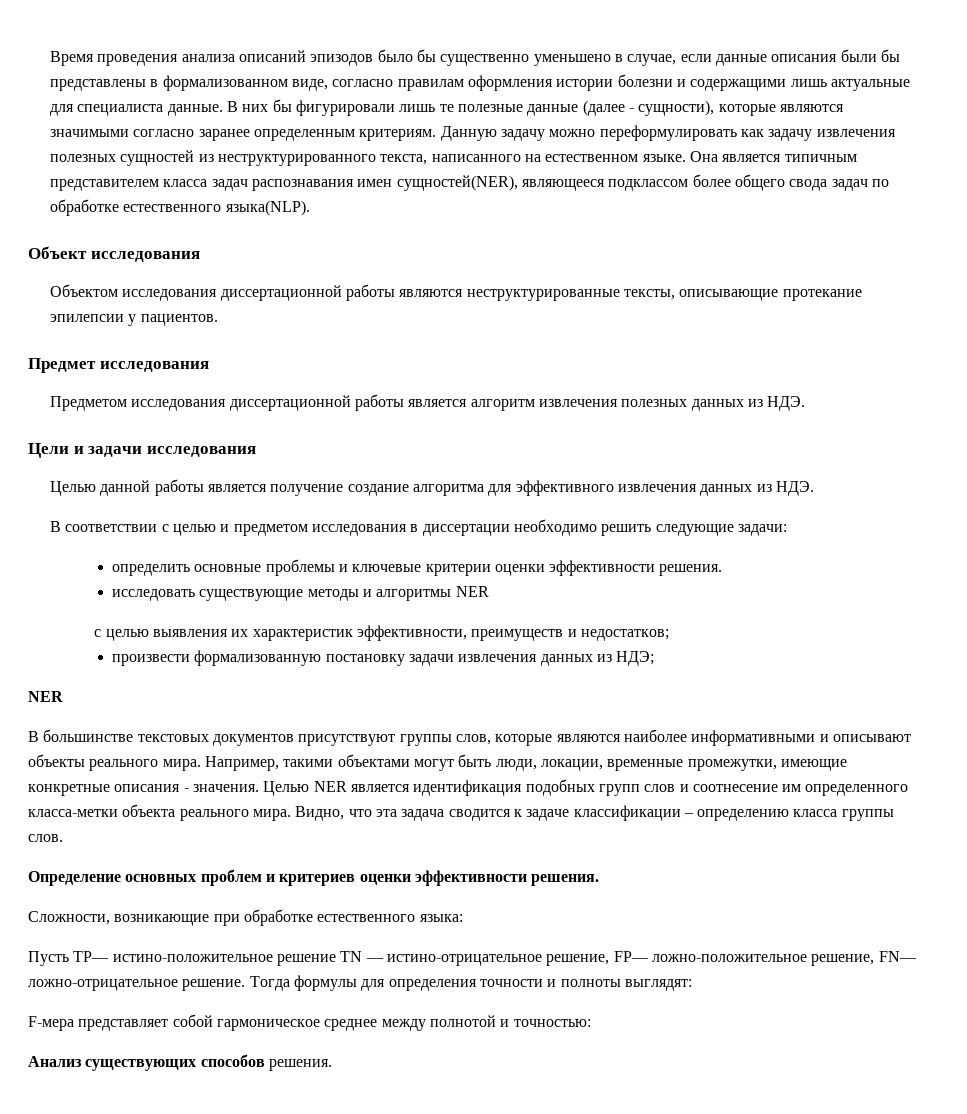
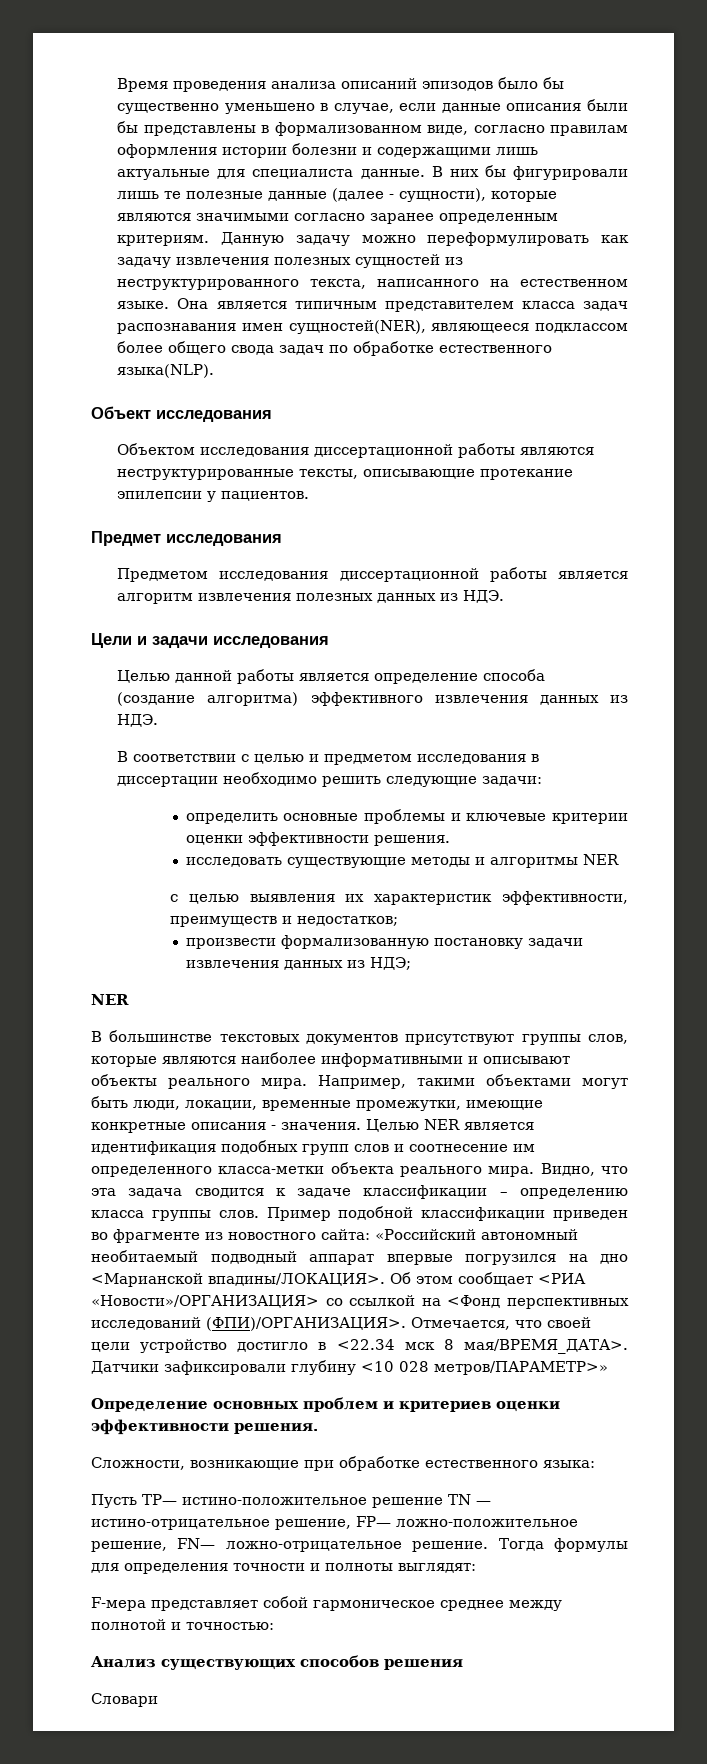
- Целью данной работы является получение создание алгоритма для эффективного извлечения данных из НДЭ.
+ Целью данной работы является определение способа (создание алгоритма) эффективного извлечения данных из НДЭ.
+ Пример подобной классификации приведен во фрагменте из новостного сайта: «Российский автономный необитаемый подводный аппарат впервые погрузился на дно <Марианской впадины/ЛОКАЦИЯ>. Об этом сообщает <РИА «Новости»/ОРГАНИЗАЦИЯ> со ссылкой на <Фонд перспективных исследований (ФПИ)/ОРГАНИЗАЦИЯ>. Отмечается, что своей цели устройство достигло в <22.34 мск 8 мая/ВРЕМЯ_ДАТА>. Датчики зафиксировали глубину <10 028 метров/ПАРАМЕТР>»
- Анализ существующих способов решения.
+ Анализ существующих способов решения
+ Словари

